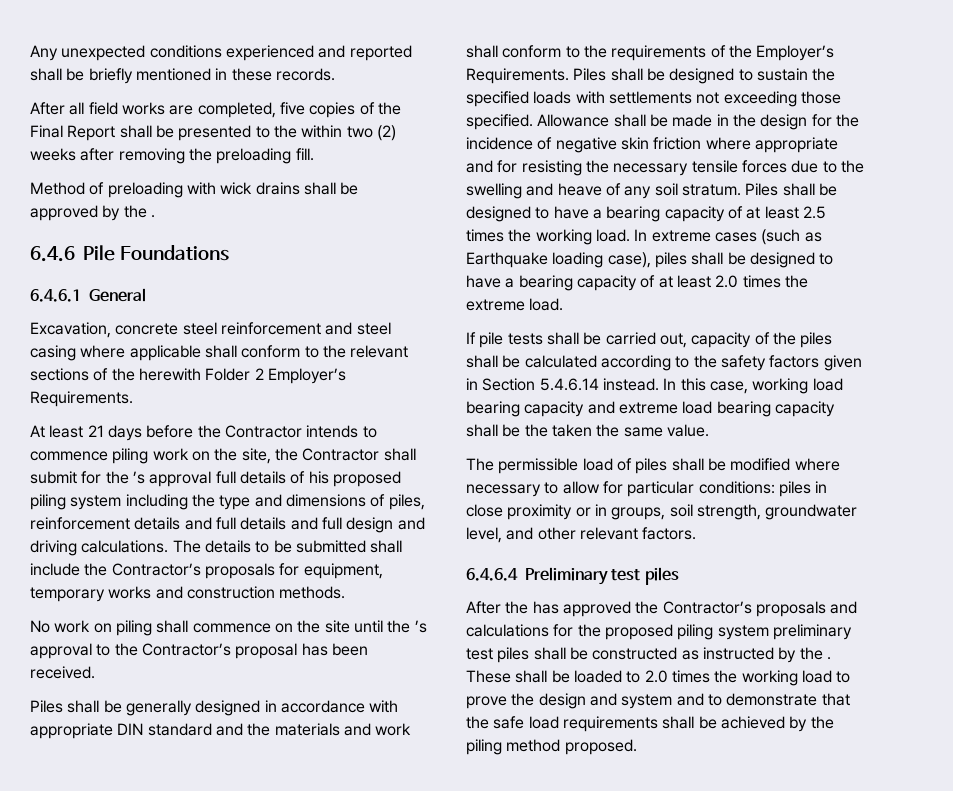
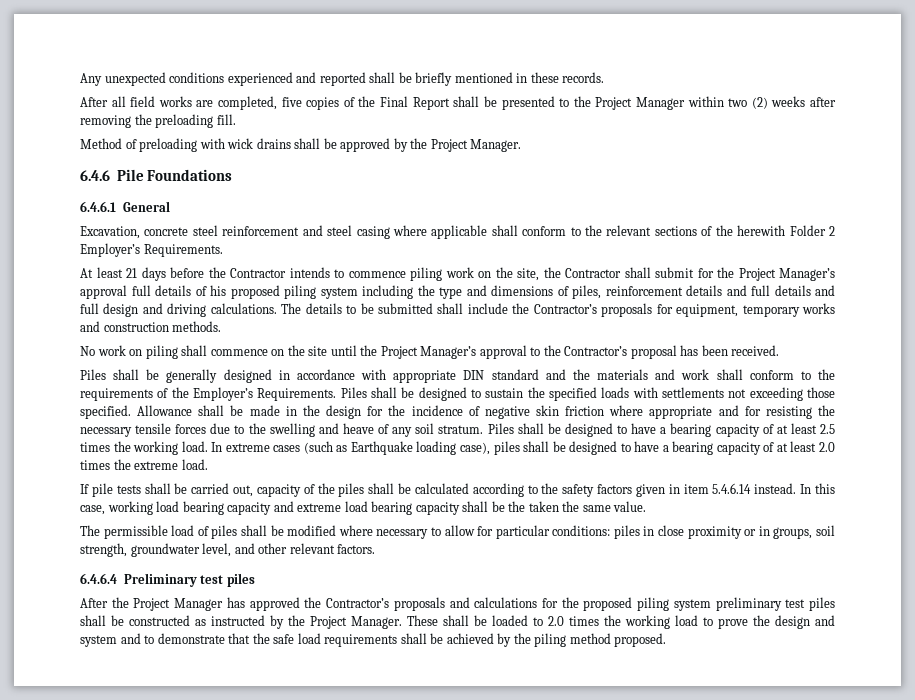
- After all field works are completed, five copies of the Final Report shall be presented to the within two (2) weeks after removing the preloading fill.
+ After all field works are completed, five copies of the Final Report shall be presented to the Project Manager within two (2) weeks after removing the preloading fill.
- Method of preloading with wick drains shall be approved by the .
+ Method of preloading with wick drains shall be approved by the Project Manager.
- At least 21 days before the Contractor intends to commence piling work on the site, the Contractor shall submit for the ’s approval full details of his proposed piling system including the type and dimensions of piles, reinforcement details and full details and full design and driving calculations.
+ At least 21 days before the Contractor intends to commence piling work on the site, the Contractor shall submit for the Project Manager’s approval full details of his proposed piling system including the type and dimensions of piles, reinforcement details and full details and full design and driving calculations.
- No work on piling shall commence on the site until the ’s approval to the Contractor’s proposal has been received.
+ No work on piling shall commence on the site until the Project Manager’s approval to the Contractor’s proposal has been received.
- If pile tests shall be carried out, capacity of the piles shall be calculated according to the safety factors given in Section 5.4.6.14 instead.
+ If pile tests shall be carried out, capacity of the piles shall be calculated according to the safety factors given in item 5.4.6.14 instead.
- After the has approved the Contractor’s proposals and calculations for the proposed piling system preliminary test piles shall be constructed as instructed by the .
+ After the Project Manager has approved the Contractor’s proposals and calculations for the proposed piling system preliminary test piles shall be constructed as instructed by the Project Manager.

